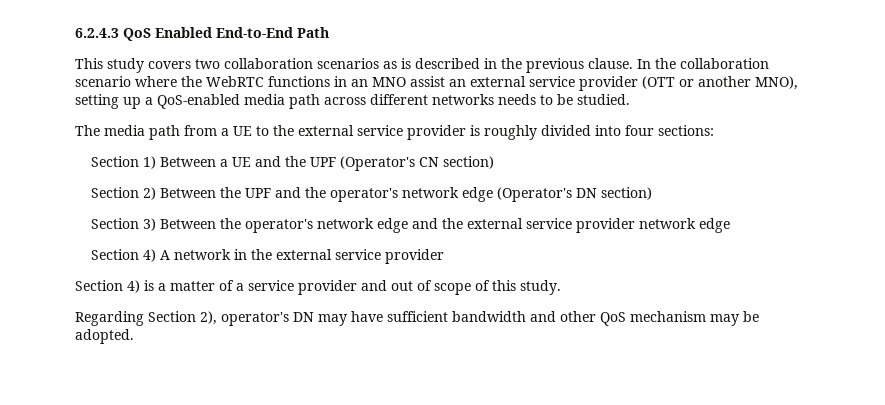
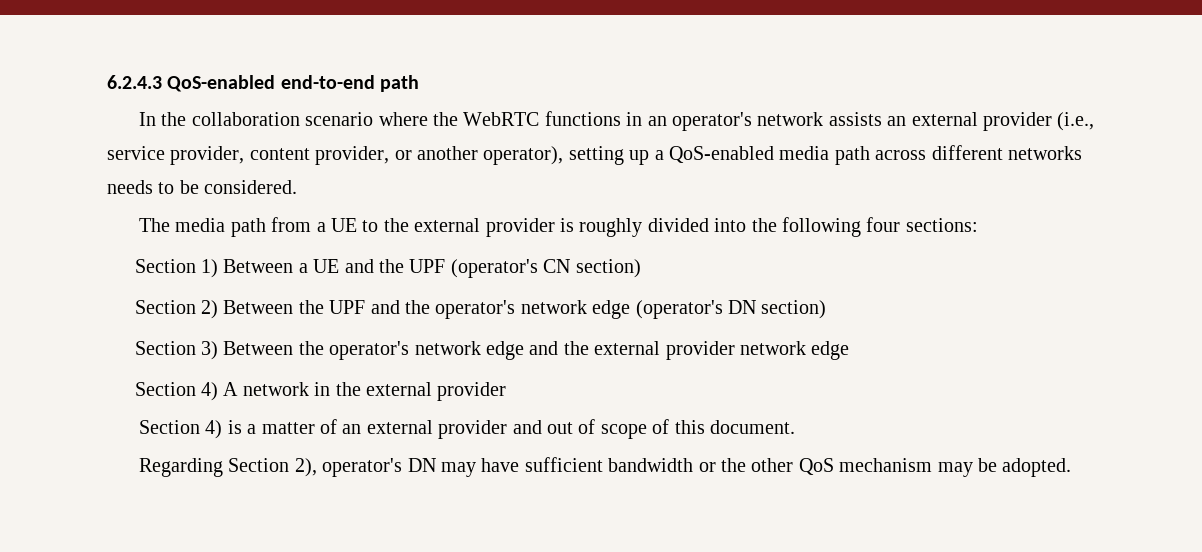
- 6.2.4.3 QoS Enabled End-to-End Path
- This study covers two collaboration scenarios as is described in the previous clause. In the collaboration scenario where the WebRTC functions in an MNO assist an external service provider (OTT or another MNO), setting up a QoS-enabled media path across different networks needs to be studied.
+ 6.2.4.3 QoS-enabled end-to-end path
+ In the collaboration scenario where the WebRTC functions in an operator's network assists an external provider (i.e., service provider, content provider, or another operator), setting up a QoS-enabled media path across different networks needs to be considered.
- The media path from a UE to the external service provider is roughly divided into four sections:
+ The media path from a UE to the external provider is roughly divided into the following four sections:
- Section 1) Between a UE and the UPF (Operator's CN section)
+ Section 1) Between a UE and the UPF (operator's CN section)
- Section 2) Between the UPF and the operator's network edge (Operator's DN section)
+ Section 2) Between the UPF and the operator's network edge (operator's DN section)
- Section 3) Between the operator's network edge and the external service provider network edge
+ Section 3) Between the operator's network edge and the external provider network edge
- Section 4) A network in the external service provider
+ Section 4) A network in the external provider
- Section 4) is a matter of a service provider and out of scope of this study.
+ Section 4) is a matter of an external provider and out of scope of this document.
- Regarding Section 2), operator's DN may have sufficient bandwidth and other QoS mechanism may be adopted.
+ Regarding Section 2), operator's DN may have sufficient bandwidth or the other QoS mechanism may be adopted.

